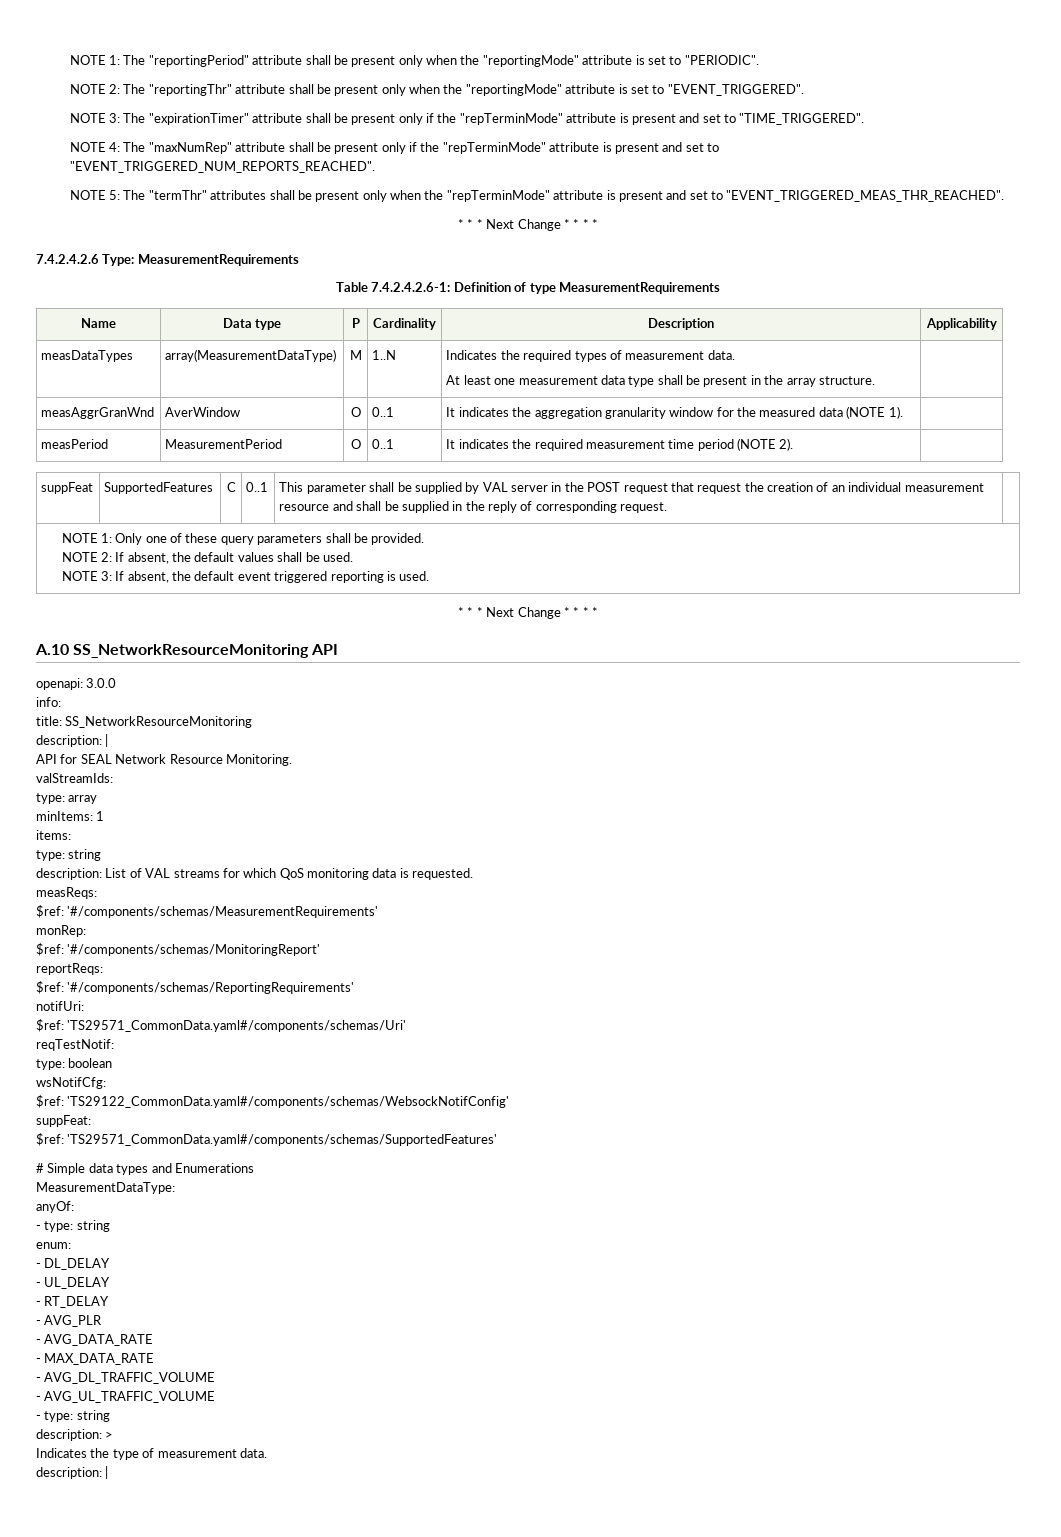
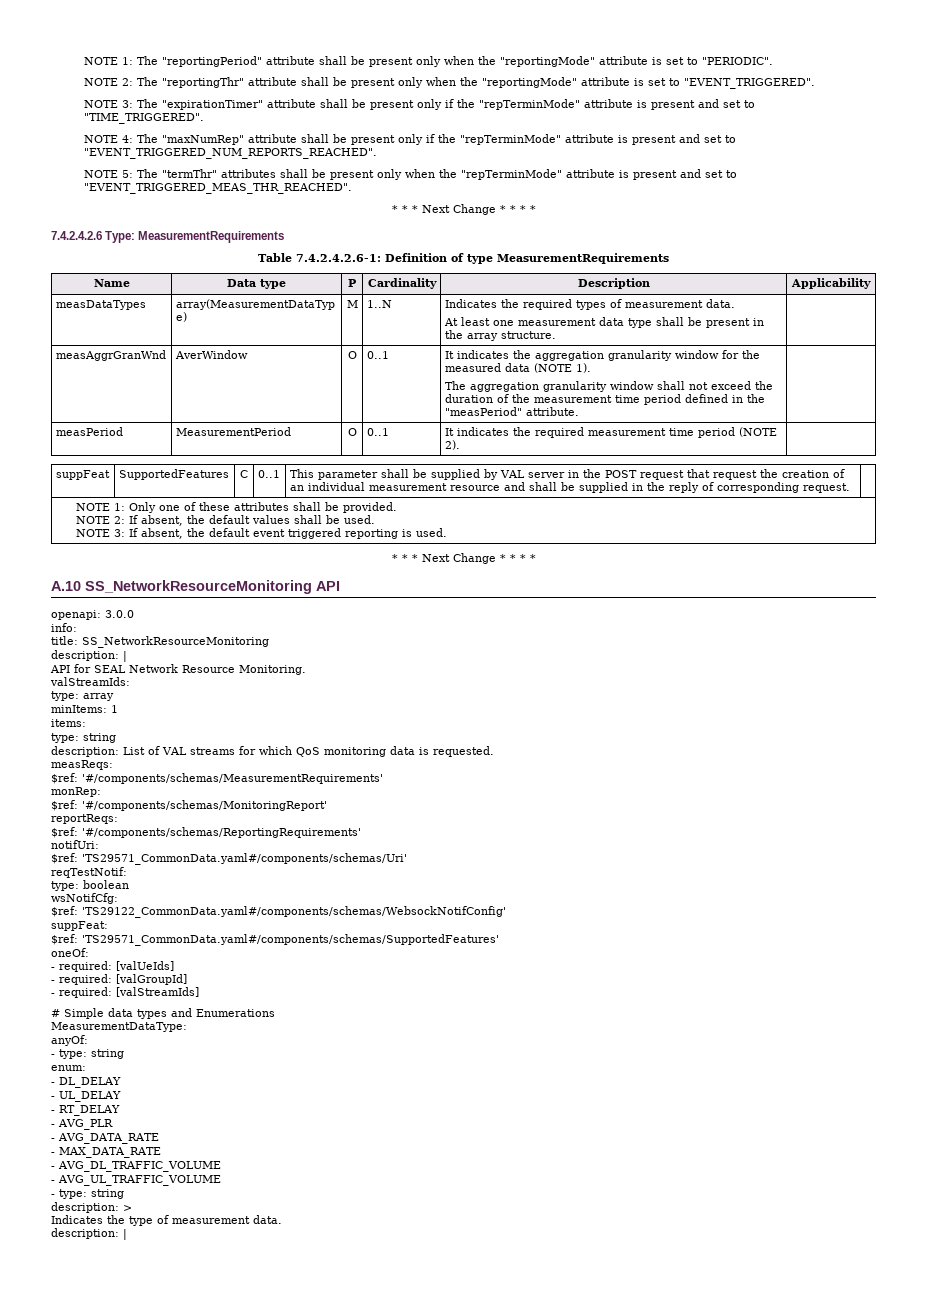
- measAggrGranWnd | AverWindow | O | 0..1 | It indicates the aggregation granularity window for the measured data (NOTE 1). |
+ measAggrGranWnd | AverWindow | O | 0..1 | It indicates the aggregation granularity window for the measured data (NOTE 1).
+ The aggregation granularity window shall not exceed the duration of the measurement time period defined in the "measPeriod" attribute. |
- NOTE 1: Only one of these query parameters shall be provided.
+ NOTE 1: Only one of these attributes shall be provided.
+ oneOf:
+ - required: [valUeIds]
+ - required: [valGroupId]
+ - required: [valStreamIds]

